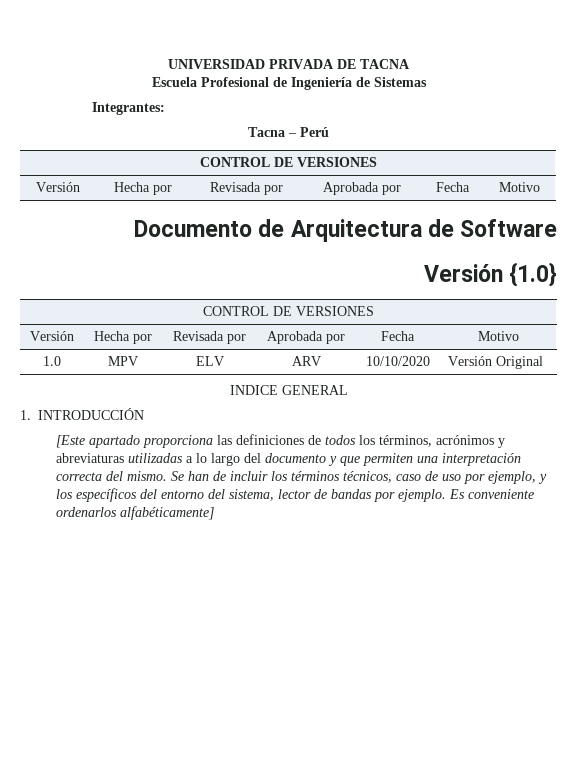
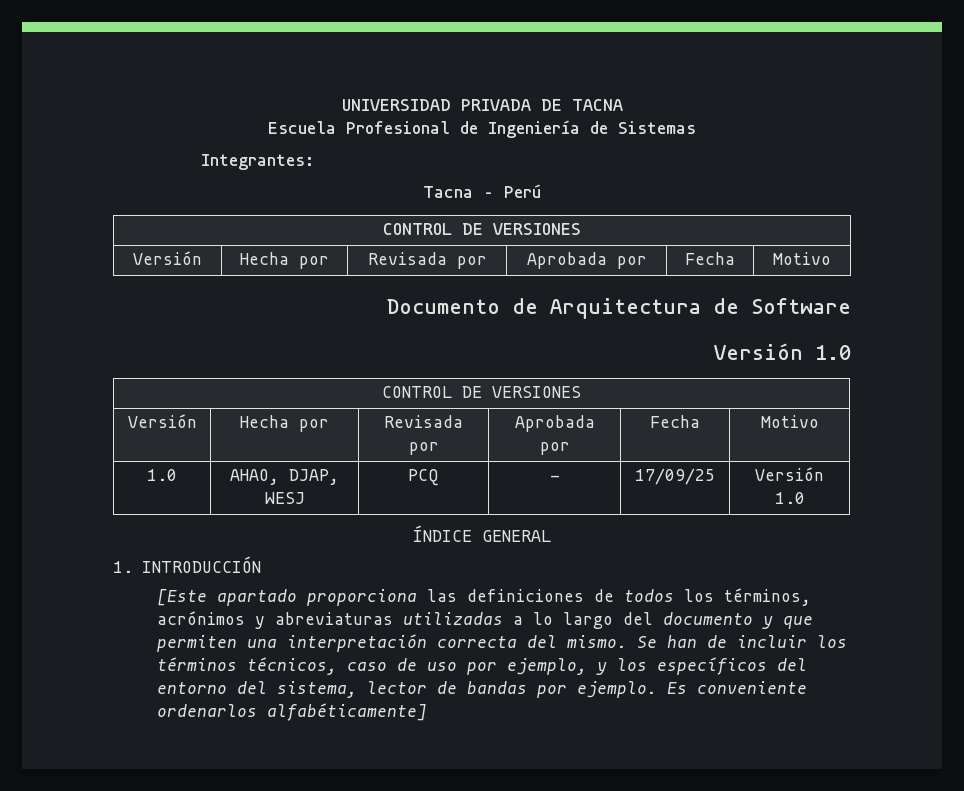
  Documento de Arquitectura de Software
- Versión {1.0}
+ Versión 1.0
- 1.0 | MPV | ELV | ARV | 10/10/2020 | Versión Original
- INDICE GENERAL
+ 1.0 | AHAO, DJAP, WESJ | PCQ | - | 17/09/25 | Versión 1.0
+ ÍNDICE GENERAL

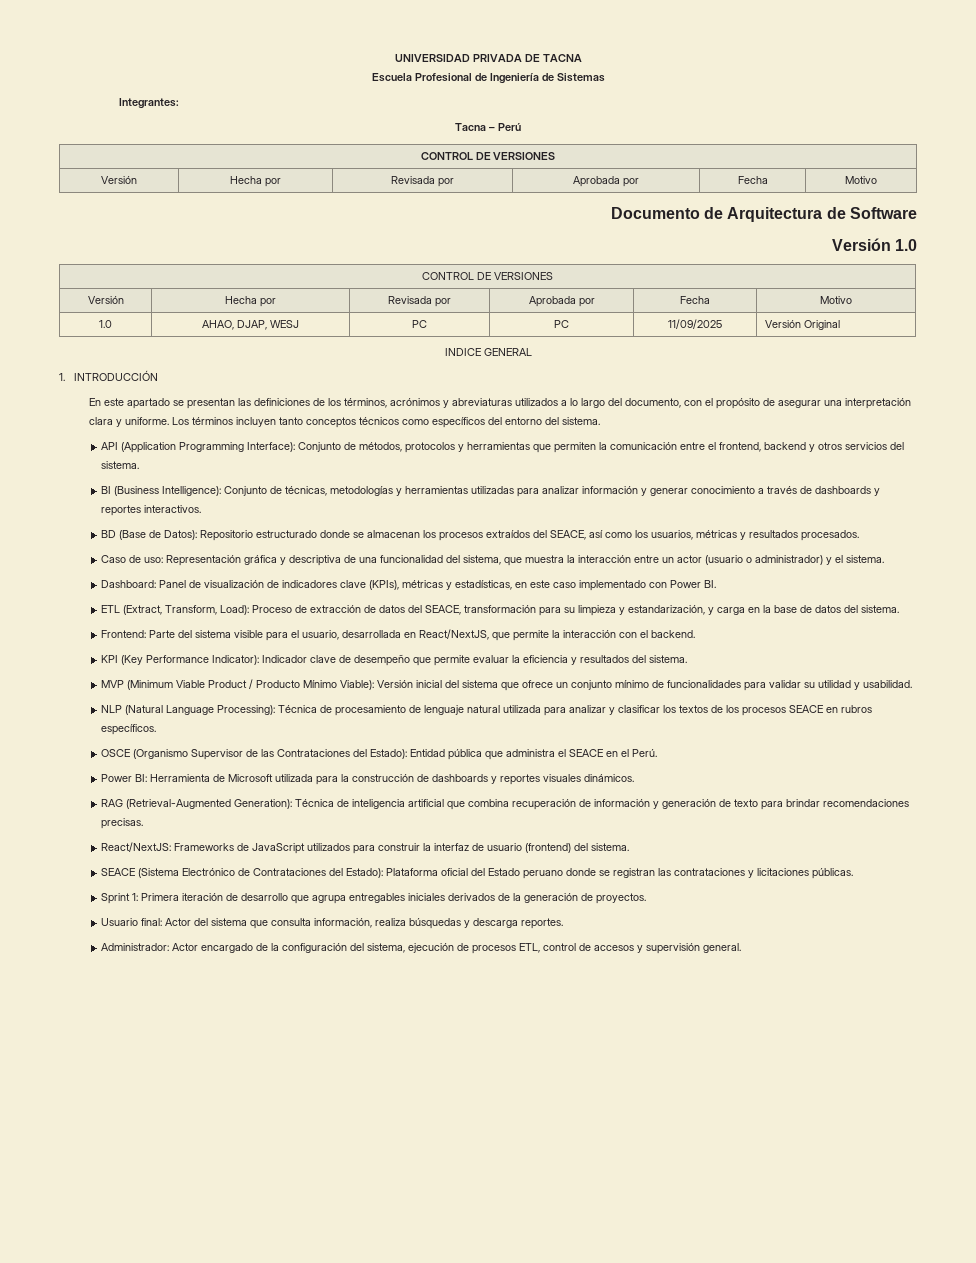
- 1.0 | AHAO, DJAP, WESJ | PCQ | - | 17/09/25 | Versión 1.0
- ÍNDICE GENERAL
+ 1.0 | AHAO, DJAP, WESJ | PC | PC | 11/09/2025 | Versión Original
+ INDICE GENERAL
- [Este apartado proporciona las definiciones de todos los términos, acrónimos y abreviaturas utilizadas a lo largo del documento y que permiten una interpretación correcta del mismo. Se han de incluir los términos técnicos, caso de uso por ejemplo, y los específicos del entorno del sistema, lector de bandas por ejemplo. Es conveniente ordenarlos alfabéticamente]
+ En este apartado se presentan las definiciones de los términos, acrónimos y abreviaturas utilizados a lo largo del documento, con el propósito de asegurar una interpretación clara y uniforme. Los términos incluyen tanto conceptos técnicos como específicos del entorno del sistema.
+ API (Application Programming Interface): Conjunto de métodos, protocolos y herramientas que permiten la comunicación entre el frontend, backend y otros servicios del sistema.
+ BI (Business Intelligence): Conjunto de técnicas, metodologías y herramientas utilizadas para analizar información y generar conocimiento a través de dashboards y reportes interactivos.
+ BD (Base de Datos): Repositorio estructurado donde se almacenan los procesos extraídos del SEACE, así como los usuarios, métricas y resultados procesados.
+ Caso de uso: Representación gráfica y descriptiva de una funcionalidad del sistema, que muestra la interacción entre un actor (usuario o administrador) y el sistema.
+ Dashboard: Panel de visualización de indicadores clave (KPIs), métricas y estadísticas, en este caso implementado con Power BI.
+ ETL (Extract, Transform, Load): Proceso de extracción de datos del SEACE, transformación para su limpieza y estandarización, y carga en la base de datos del sistema.
+ Frontend: Parte del sistema visible para el usuario, desarrollada en React/NextJS, que permite la interacción con el backend.
+ KPI (Key Performance Indicator): Indicador clave de desempeño que permite evaluar la eficiencia y resultados del sistema.
+ MVP (Minimum Viable Product / Producto Mínimo Viable): Versión inicial del sistema que ofrece un conjunto mínimo de funcionalidades para validar su utilidad y usabilidad.
+ NLP (Natural Language Processing): Técnica de procesamiento de lenguaje natural utilizada para analizar y clasificar los textos de los procesos SEACE en rubros específicos.
+ OSCE (Organismo Supervisor de las Contrataciones del Estado): Entidad pública que administra el SEACE en el Perú.
+ Power BI: Herramienta de Microsoft utilizada para la construcción de dashboards y reportes visuales dinámicos.
+ RAG (Retrieval-Augmented Generation): Técnica de inteligencia artificial que combina recuperación de información y generación de texto para brindar recomendaciones precisas.
+ React/NextJS: Frameworks de JavaScript utilizados para construir la interfaz de usuario (frontend) del sistema.
+ SEACE (Sistema Electrónico de Contrataciones del Estado): Plataforma oficial del Estado peruano donde se registran las contrataciones y licitaciones públicas.
+ Sprint 1: Primera iteración de desarrollo que agrupa entregables iniciales derivados de la generación de proyectos.
+ Usuario final: Actor del sistema que consulta información, realiza búsquedas y descarga reportes.
+ Administrador: Actor encargado de la configuración del sistema, ejecución de procesos ETL, control de accesos y supervisión general.

